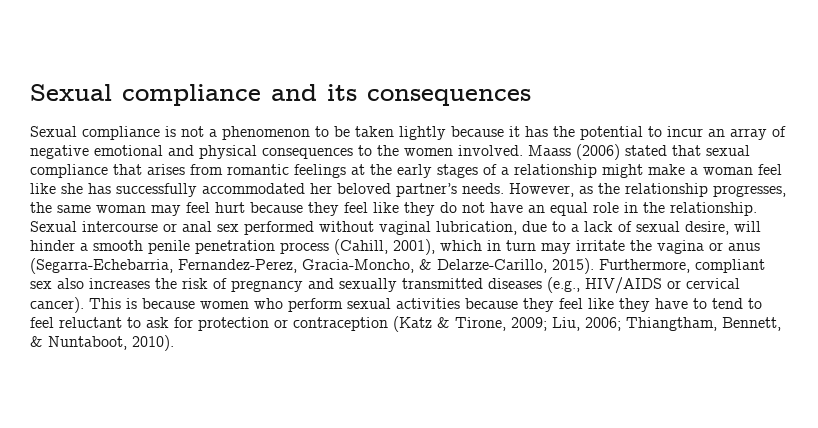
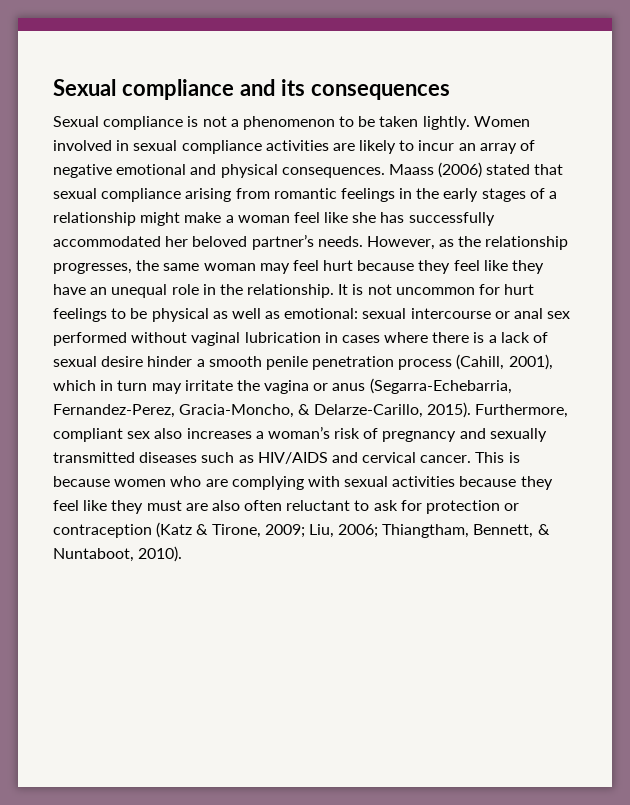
- Sexual compliance is not a phenomenon to be taken lightly because it has the potential to incur an array of negative emotional and physical consequences to the women involved.
+ Sexual compliance is not a phenomenon to be taken lightly. Women involved in sexual compliance activities are likely to incur an array of negative emotional and physical consequences.
- Maass (2006) stated that sexual compliance that arises from romantic feelings at the early stages of a relationship might make a woman feel like she has successfully accommodated her beloved partner’s needs.
+ Maass (2006) stated that sexual compliance arising from romantic feelings in the early stages of a relationship might make a woman feel like she has successfully accommodated her beloved partner’s needs.
- However, as the relationship progresses, the same woman may feel hurt because they feel like they do not have an equal role in the relationship.
+ However, as the relationship progresses, the same woman may feel hurt because they feel like they have an unequal role in the relationship.
- Sexual intercourse or anal sex performed without vaginal lubrication, due to a lack of sexual desire, will hinder a smooth penile penetration process (Cahill, 2001), which in turn may irritate the vagina or anus (Segarra-Echebarria, Fernandez-Perez, Gracia-Moncho, & Delarze-Carillo, 2015).
+ It is not uncommon for hurt feelings to be physical as well as emotional: sexual intercourse or anal sex performed without vaginal lubrication in cases where there is a lack of sexual desire hinder a smooth penile penetration process (Cahill, 2001), which in turn may irritate the vagina or anus (Segarra-Echebarria, Fernandez-Perez, Gracia-Moncho, & Delarze-Carillo, 2015).
- Furthermore, compliant sex also increases the risk of pregnancy and sexually transmitted diseases (e.g., HIV/AIDS or cervical cancer).
+ Furthermore, compliant sex also increases a woman’s risk of pregnancy and sexually transmitted diseases such as HIV/AIDS and cervical cancer.
- This is because women who perform sexual activities because they feel like they have to tend to feel reluctant to ask for protection or contraception (Katz & Tirone, 2009; Liu, 2006; Thiangtham, Bennett, & Nuntaboot, 2010).
+ This is because women who are complying with sexual activities because they feel like they must are also often reluctant to ask for protection or contraception (Katz & Tirone, 2009; Liu, 2006; Thiangtham, Bennett, & Nuntaboot, 2010).

